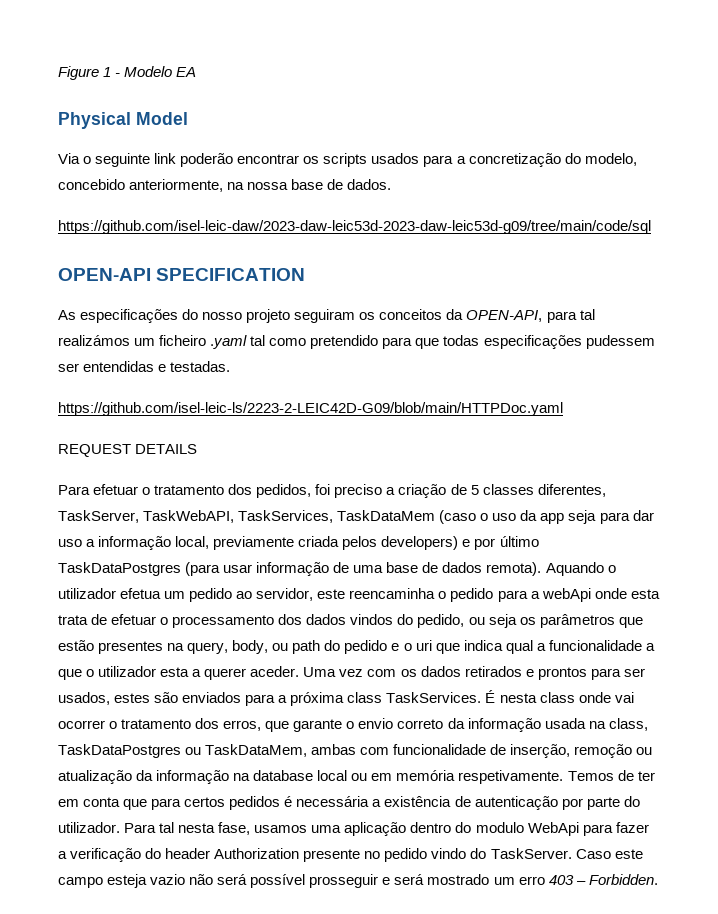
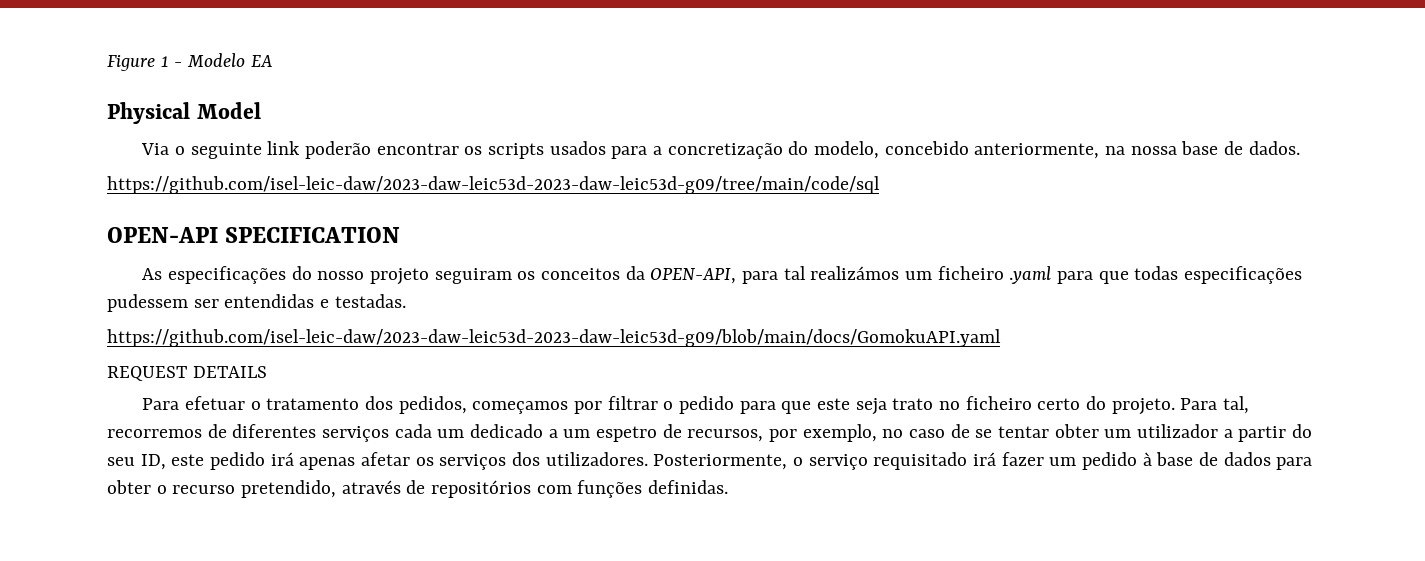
- As especificações do nosso projeto seguiram os conceitos da OPEN-API, para tal realizámos um ficheiro .yaml tal como pretendido para que todas especificações pudessem ser entendidas e testadas.
+ As especificações do nosso projeto seguiram os conceitos da OPEN-API, para tal realizámos um ficheiro .yaml para que todas especificações pudessem ser entendidas e testadas.
- https://github.com/isel-leic-ls/2223-2-LEIC42D-G09/blob/main/HTTPDoc.yaml
+ https://github.com/isel-leic-daw/2023-daw-leic53d-2023-daw-leic53d-g09/blob/main/docs/GomokuAPI.yaml
- Para efetuar o tratamento dos pedidos, foi preciso a criação de 5 classes diferentes, TaskServer, TaskWebAPI, TaskServices, TaskDataMem (caso o uso da app seja para dar uso a informação local, previamente criada pelos developers) e por último TaskDataPostgres (para usar informação de uma base de dados remota). Aquando o utilizador efetua um pedido ao servidor, este reencaminha o pedido para a webApi onde esta trata de efetuar o processamento dos dados vindos do pedido, ou seja os parâmetros que estão presentes na query, body, ou path do pedido e o uri que indica qual a funcionalidade a que o utilizador esta a querer aceder. Uma vez com os dados retirados e prontos para ser usados, estes são enviados para a próxima class TaskServices. É nesta class onde vai ocorrer o tratamento dos erros, que garante o envio correto da informação usada na class, TaskDataPostgres ou TaskDataMem, ambas com funcionalidade de inserção, remoção ou atualização da informação na database local ou em memória respetivamente. Temos de ter em conta que para certos pedidos é necessária a existência de autenticação por parte do utilizador. Para tal nesta fase, usamos uma aplicação dentro do modulo WebApi para fazer a verificação do header Authorization presente no pedido vindo do TaskServer. Caso este campo esteja vazio não será possível prosseguir e será mostrado um erro 403 – Forbidden.
+ Para efetuar o tratamento dos pedidos, começamos por filtrar o pedido para que este seja trato no ficheiro certo do projeto. Para tal, recorremos de diferentes serviços cada um dedicado a um espetro de recursos, por exemplo, no caso de se tentar obter um utilizador a partir do seu ID, este pedido irá apenas afetar os serviços dos utilizadores. Posteriormente, o serviço requisitado irá fazer um pedido à base de dados para obter o recurso pretendido, através de repositórios com funções definidas.

